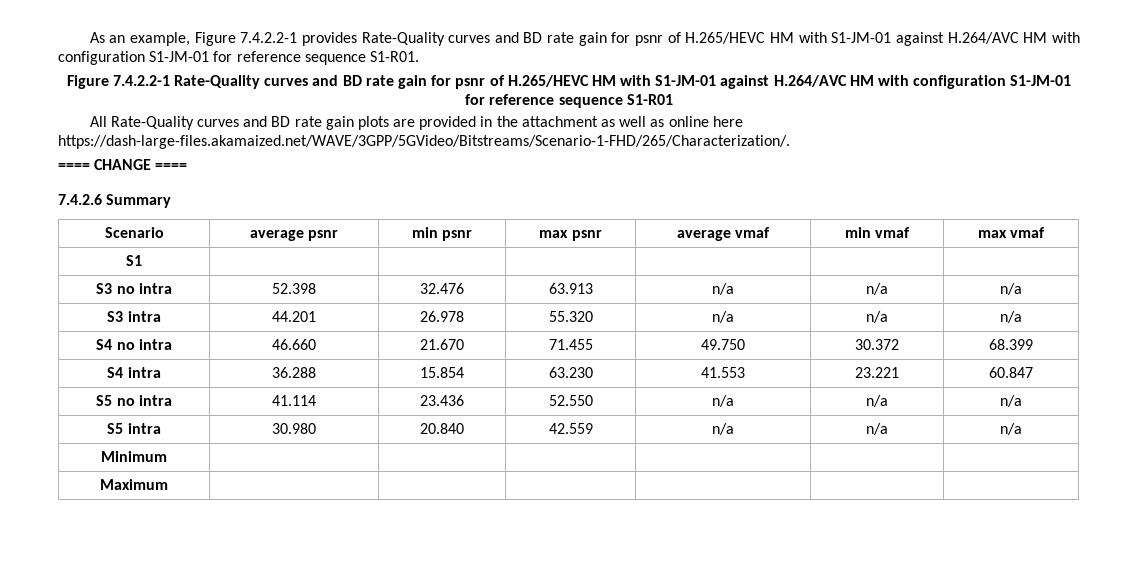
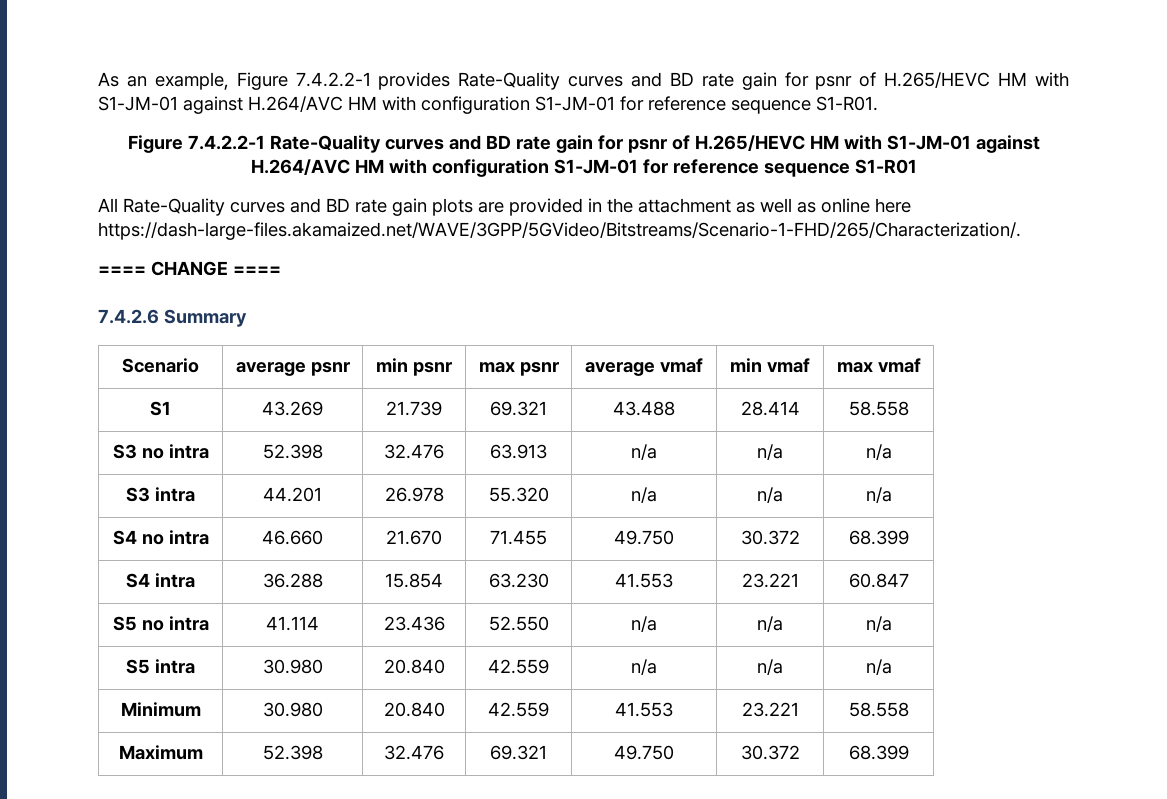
- S1 | | | | | |
+ S1 | 43.269 | 21.739 | 69.321 | 43.488 | 28.414 | 58.558
- Minimum | | | | | |
- Maximum | | | | | |
+ Minimum | 30.980 | 20.840 | 42.559 | 41.553 | 23.221 | 58.558
+ Maximum | 52.398 | 32.476 | 69.321 | 49.750 | 30.372 | 68.399

